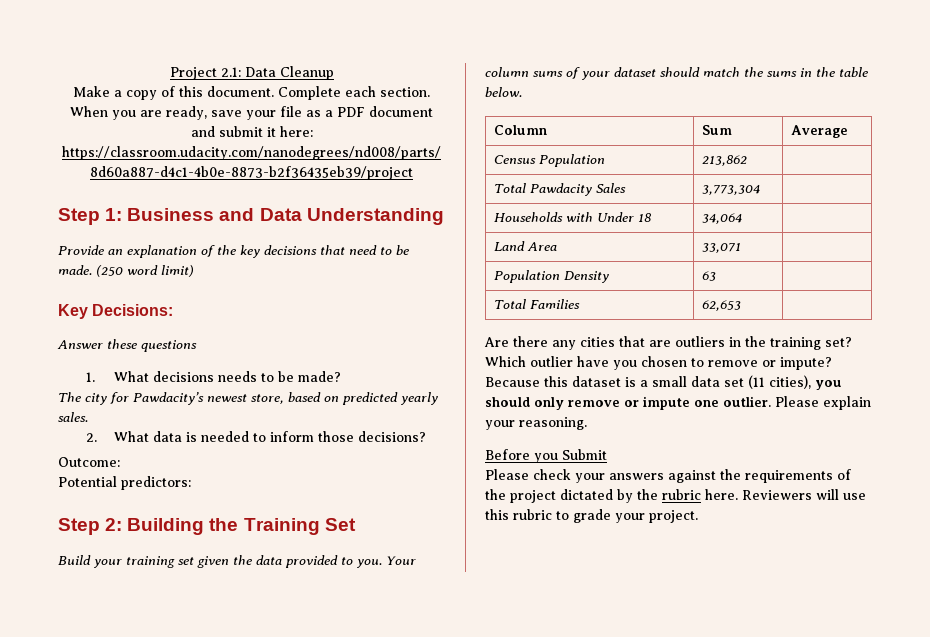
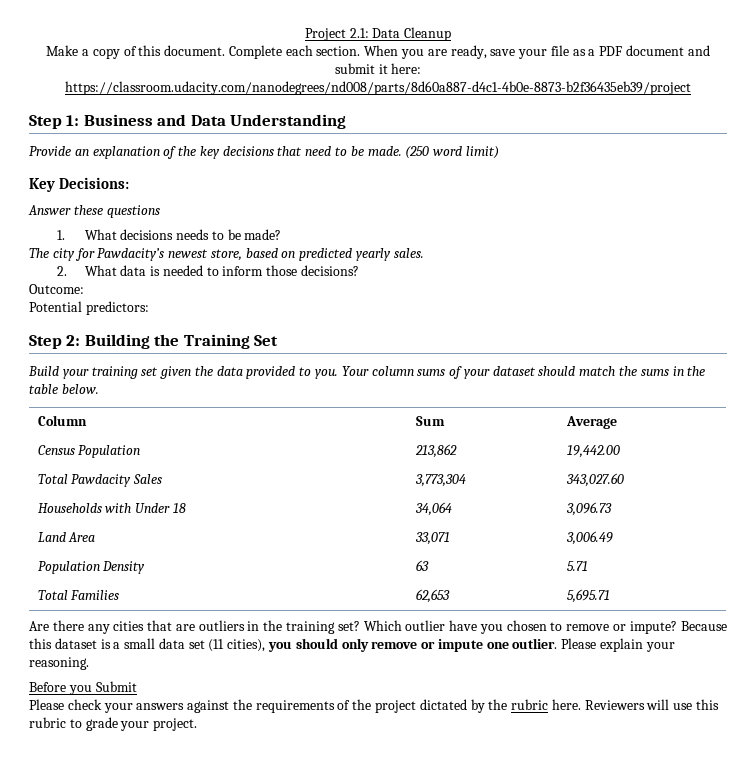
- Census Population | 213,862 |
+ Census Population | 213,862 | 19,442.00
- Total Pawdacity Sales | 3,773,304 |
+ Total Pawdacity Sales | 3,773,304 | 343,027.60
- Households with Under 18 | 34,064 |
+ Households with Under 18 | 34,064 | 3,096.73
- Land Area | 33,071 |
+ Land Area | 33,071 | 3,006.49
- Population Density | 63 |
+ Population Density | 63 | 5.71
- Total Families | 62,653 |
+ Total Families | 62,653 | 5,695.71

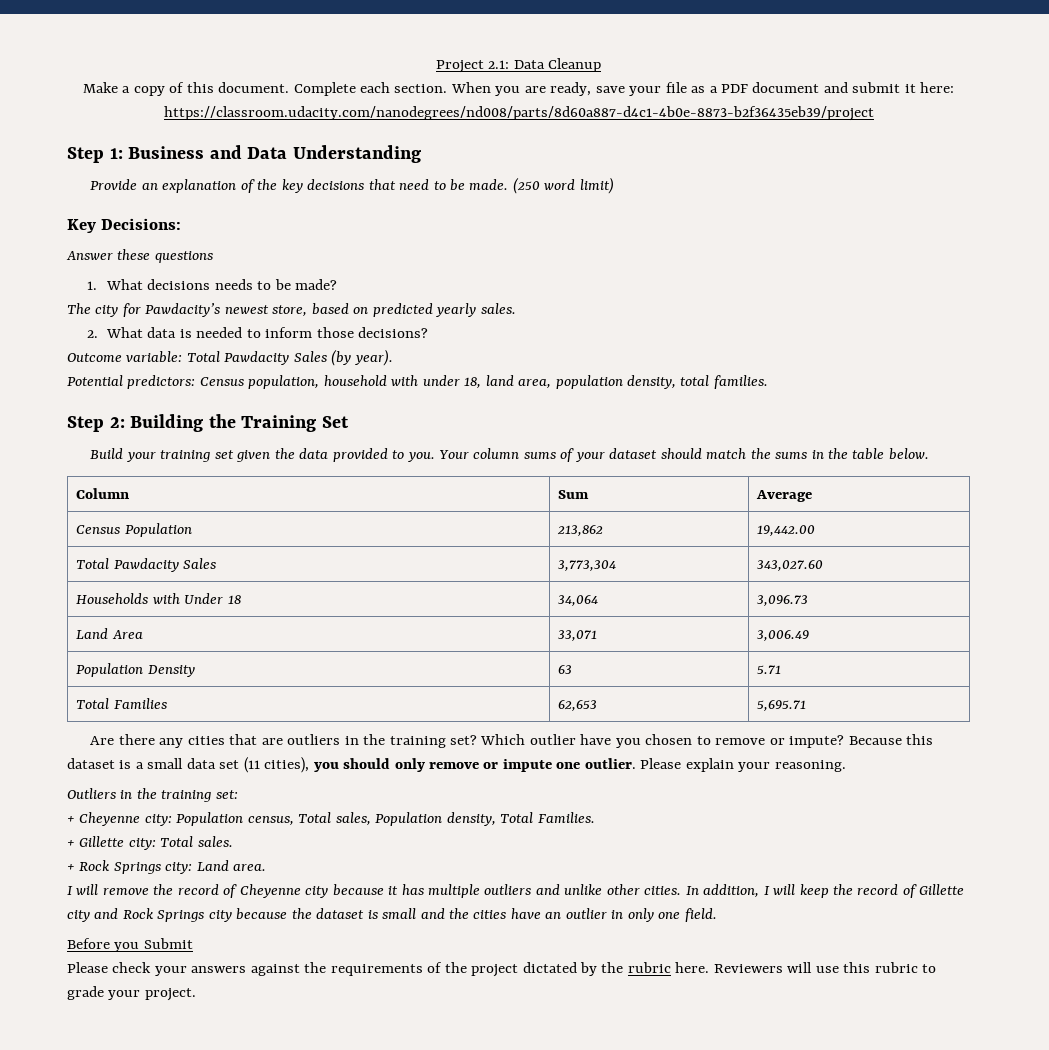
- Outcome:
- Potential predictors:
+ Outcome variable: Total Pawdacity Sales (by year).
+ Potential predictors: Census population, household with under 18, land area, population density, total families.
+ Outliers in the training set:
+ + Cheyenne city: Population census, Total sales, Population density, Total Families.
+ + Gillette city: Total sales.
+ + Rock Springs city: Land area.
+ I will remove the record of Cheyenne city because it has multiple outliers and unlike other cities. In addition, I will keep the record of Gillette city and Rock Springs city because the dataset is small and the cities have an outlier in only one field.

